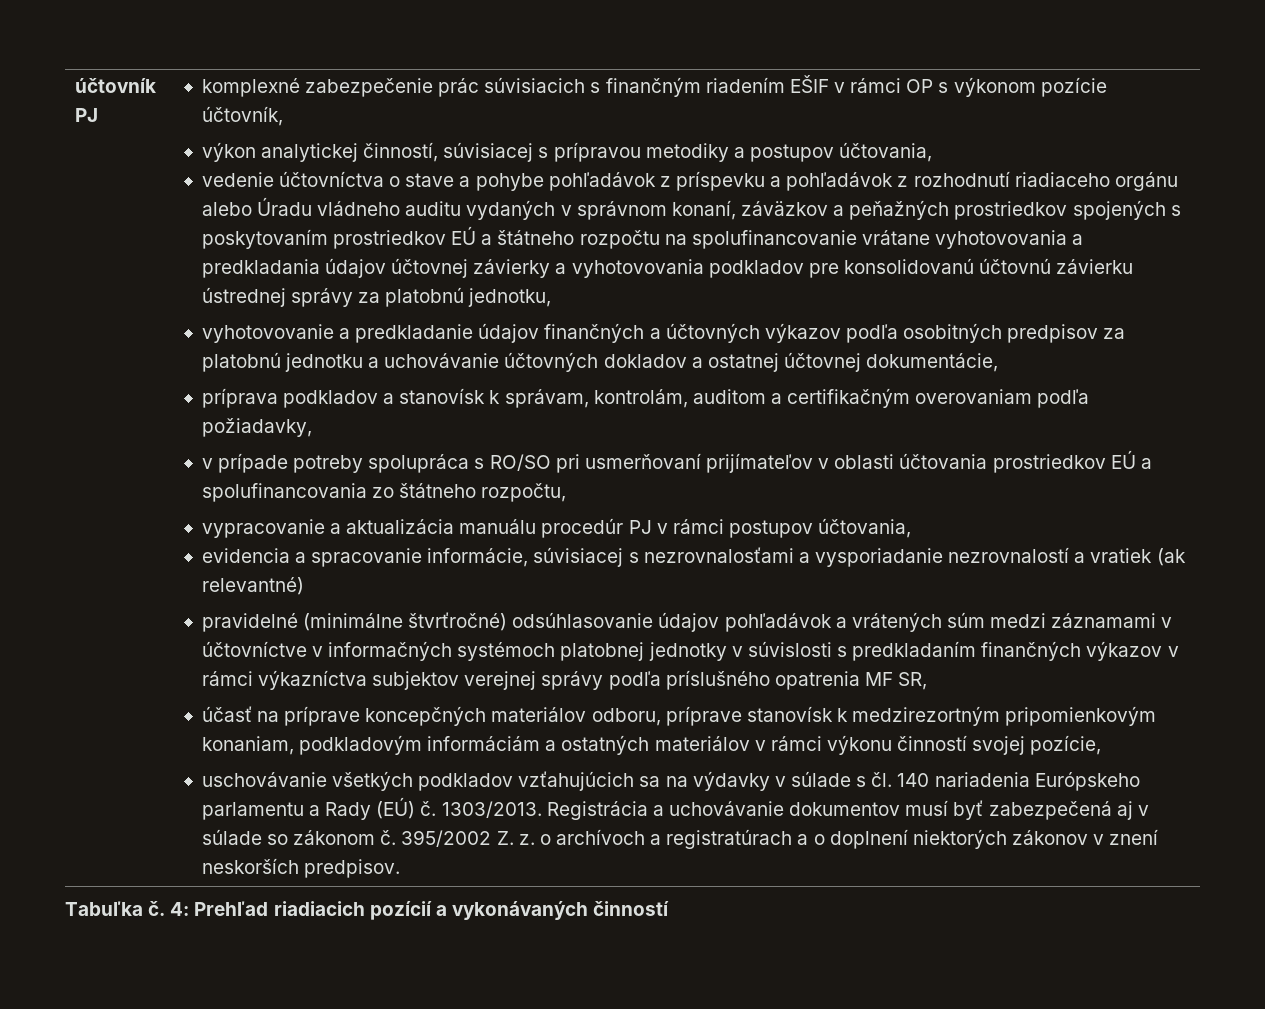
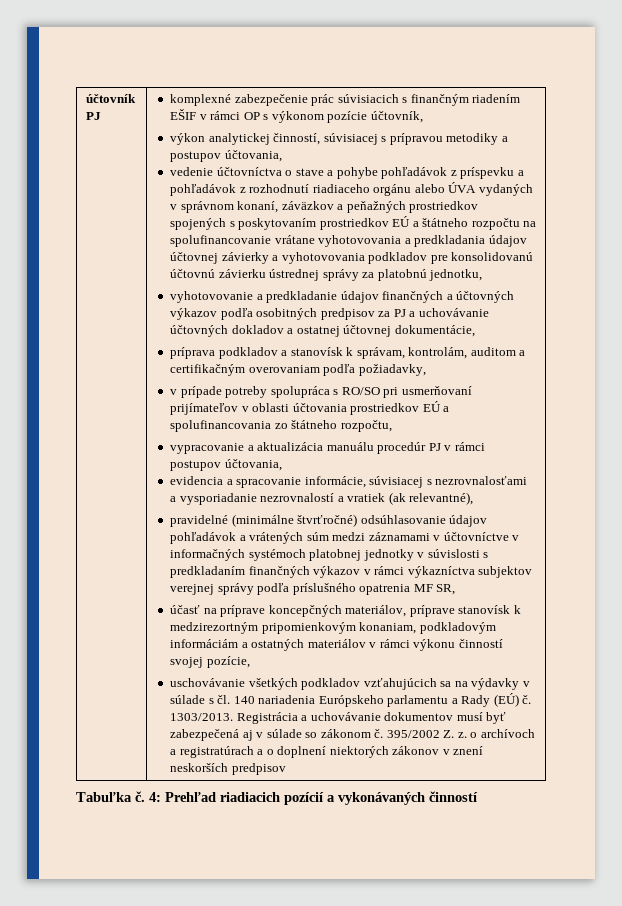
- vedenie účtovníctva o stave a pohybe pohľadávok z príspevku a pohľadávok z rozhodnutí riadiaceho orgánu alebo Úradu vládneho auditu vydaných v správnom konaní, záväzkov a peňažných prostriedkov spojených s poskytovaním prostriedkov EÚ a štátneho rozpočtu na spolufinancovanie vrátane vyhotovovania a predkladania údajov účtovnej závierky a vyhotovovania podkladov pre konsolidovanú účtovnú závierku ústrednej správy za platobnú jednotku,
+ vedenie účtovníctva o stave a pohybe pohľadávok z príspevku a pohľadávok z rozhodnutí riadiaceho orgánu alebo ÚVA vydaných v správnom konaní, záväzkov a peňažných prostriedkov spojených s poskytovaním prostriedkov EÚ a štátneho rozpočtu na spolufinancovanie vrátane vyhotovovania a predkladania údajov účtovnej závierky a vyhotovovania podkladov pre konsolidovanú účtovnú závierku ústrednej správy za platobnú jednotku,
- vyhotovovanie a predkladanie údajov finančných a účtovných výkazov podľa osobitných predpisov za platobnú jednotku a uchovávanie účtovných dokladov a ostatnej účtovnej dokumentácie,
+ vyhotovovanie a predkladanie údajov finančných a účtovných výkazov podľa osobitných predpisov za PJ a uchovávanie účtovných dokladov a ostatnej účtovnej dokumentácie,
- evidencia a spracovanie informácie, súvisiacej s nezrovnalosťami a vysporiadanie nezrovnalostí a vratiek (ak relevantné)
+ evidencia a spracovanie informácie, súvisiacej s nezrovnalosťami a vysporiadanie nezrovnalostí a vratiek (ak relevantné),
- účasť na príprave koncepčných materiálov odboru, príprave stanovísk k medzirezortným pripomienkovým konaniam, podkladovým informáciám a ostatných materiálov v rámci výkonu činností svojej pozície,
+ účasť na príprave koncepčných materiálov, príprave stanovísk k medzirezortným pripomienkovým konaniam, podkladovým informáciám a ostatných materiálov v rámci výkonu činností svojej pozície,
- 395/2002 Z. z. o archívoch a registratúrach a o doplnení niektorých zákonov v znení neskorších predpisov.
+ 395/2002 Z. z. o archívoch a registratúrach a o doplnení niektorých zákonov v znení neskorších predpisov

